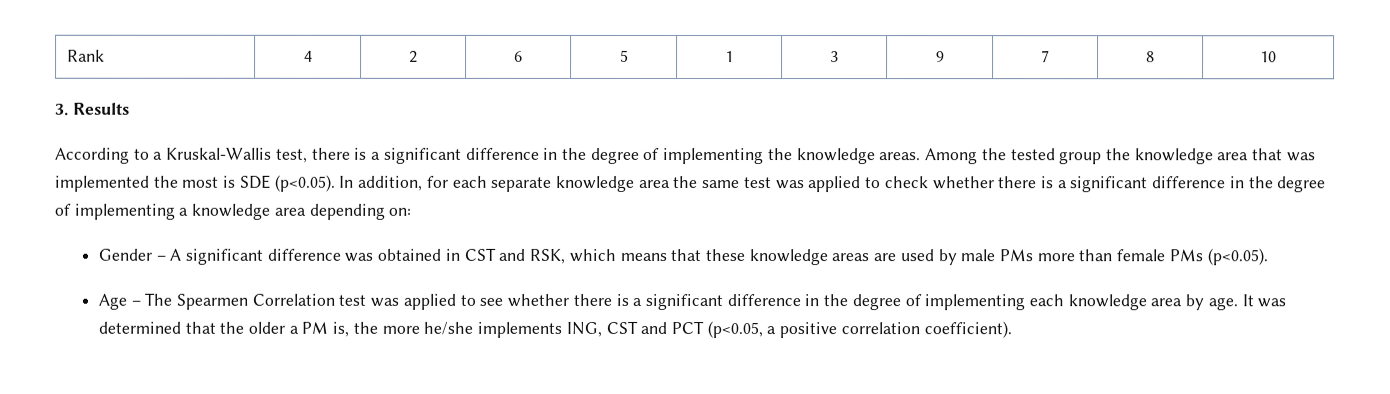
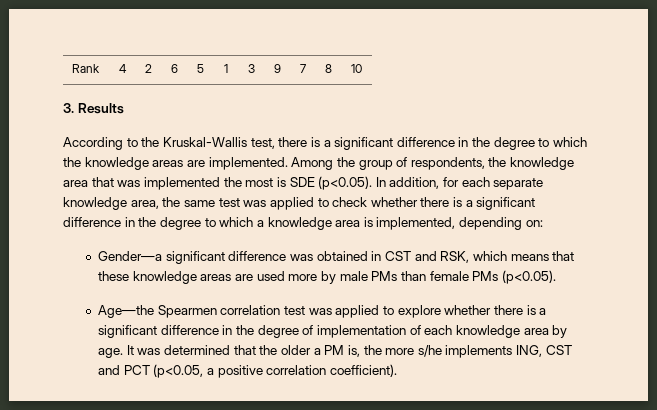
- According to a Kruskal-Wallis test, there is a significant difference in the degree of implementing the knowledge areas. Among the tested group the knowledge area that was implemented the most is SDE (p<0.05). In addition, for each separate knowledge area the same test was applied to check whether there is a significant difference in the degree of implementing a knowledge area depending on:
+ According to the Kruskal-Wallis test, there is a significant difference in the degree to which the knowledge areas are implemented. Among the group of respondents, the knowledge area that was implemented the most is SDE (p<0.05). In addition, for each separate knowledge area, the same test was applied to check whether there is a significant difference in the degree to which a knowledge area is implemented, depending on:
- Gender – A significant difference was obtained in CST and RSK, which means that these knowledge areas are used by male PMs more than female PMs (p<0.05).
+ Gender—a significant difference was obtained in CST and RSK, which means that these knowledge areas are used more by male PMs than female PMs (p<0.05).
- Age – The Spearmen Correlation test was applied to see whether there is a significant difference in the degree of implementing each knowledge area by age.
+ Age—the Spearmen correlation test was applied to explore whether there is a significant difference in the degree of implementation of each knowledge area by age.
- It was determined that the older a PM is, the more he/she implements ING, CST and PCT (p<0.05, a positive correlation coefficient).
+ It was determined that the older a PM is, the more s/he implements ING, CST and PCT (p<0.05, a positive correlation coefficient).

